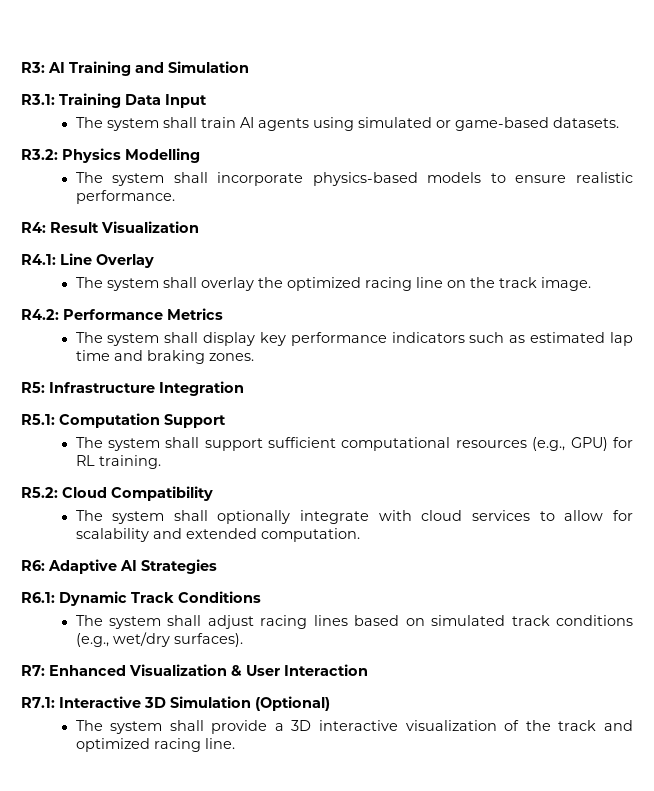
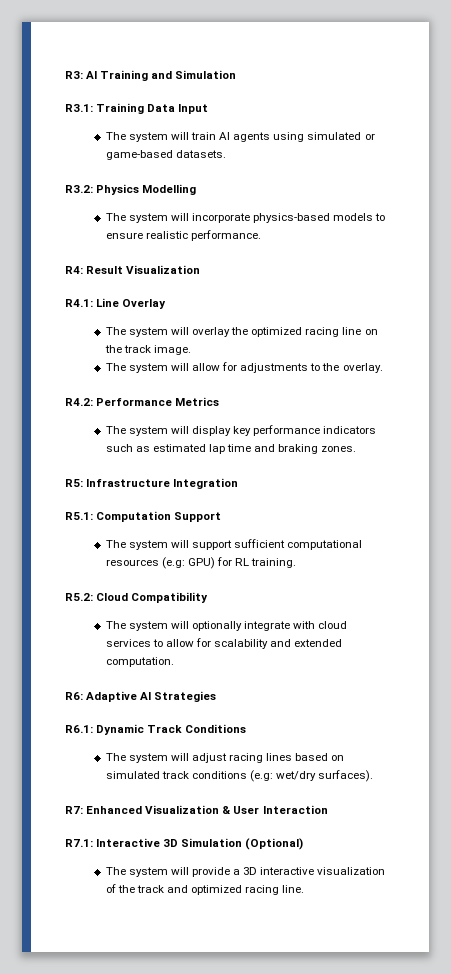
- The system shall train AI agents using simulated or game-based datasets.
+ The system will train AI agents using simulated or game-based datasets.
- The system shall incorporate physics-based models to ensure realistic performance.
+ The system will incorporate physics-based models to ensure realistic performance.
- The system shall overlay the optimized racing line on the track image.
+ The system will overlay the optimized racing line on the track image.
+ The system will allow for adjustments to the overlay.
- The system shall display key performance indicators such as estimated lap time and braking zones.
+ The system will display key performance indicators such as estimated lap time and braking zones.
- The system shall support sufficient computational resources (e.g., GPU) for RL training.
+ The system will support sufficient computational resources (e.g: GPU) for RL training.
- The system shall optionally integrate with cloud services to allow for scalability and extended computation.
+ The system will optionally integrate with cloud services to allow for scalability and extended computation.
- The system shall adjust racing lines based on simulated track conditions (e.g., wet/dry surfaces).
+ The system will adjust racing lines based on simulated track conditions (e.g: wet/dry surfaces).
- The system shall provide a 3D interactive visualization of the track and optimized racing line.
+ The system will provide a 3D interactive visualization of the track and optimized racing line.

